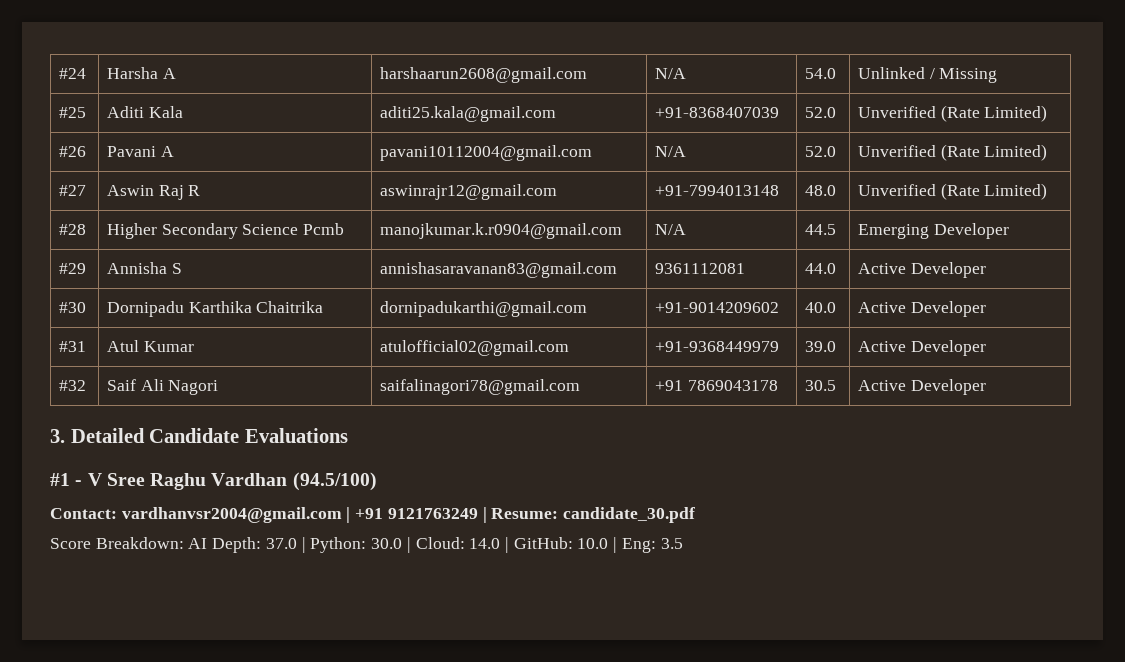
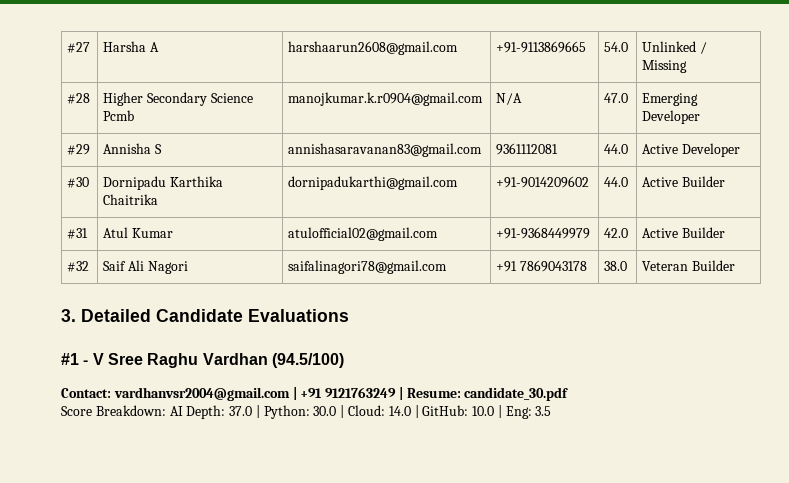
- #24 | Harsha A | harshaarun2608@gmail.com | N/A | 54.0 | Unlinked / Missing
+ #27 | Harsha A | harshaarun2608@gmail.com | +91-9113869665 | 54.0 | Unlinked / Missing
- #25 | Aditi Kala | aditi25.kala@gmail.com | +91-8368407039 | 52.0 | Unverified (Rate Limited)
- #26 | Pavani A | pavani10112004@gmail.com | N/A | 52.0 | Unverified (Rate Limited)
- #27 | Aswin Raj R | aswinrajr12@gmail.com | +91-7994013148 | 48.0 | Unverified (Rate Limited)
- #28 | Higher Secondary Science Pcmb | manojkumar.k.r0904@gmail.com | N/A | 44.5 | Emerging Developer
+ #28 | Higher Secondary Science Pcmb | manojkumar.k.r0904@gmail.com | N/A | 47.0 | Emerging Developer
- #30 | Dornipadu Karthika Chaitrika | dornipadukarthi@gmail.com | +91-9014209602 | 40.0 | Active Developer
+ #30 | Dornipadu Karthika Chaitrika | dornipadukarthi@gmail.com | +91-9014209602 | 44.0 | Active Builder
- #31 | Atul Kumar | atulofficial02@gmail.com | +91-9368449979 | 39.0 | Active Developer
+ #31 | Atul Kumar | atulofficial02@gmail.com | +91-9368449979 | 42.0 | Active Builder
- #32 | Saif Ali Nagori | saifalinagori78@gmail.com | +91 7869043178 | 30.5 | Active Developer
+ #32 | Saif Ali Nagori | saifalinagori78@gmail.com | +91 7869043178 | 38.0 | Veteran Builder

